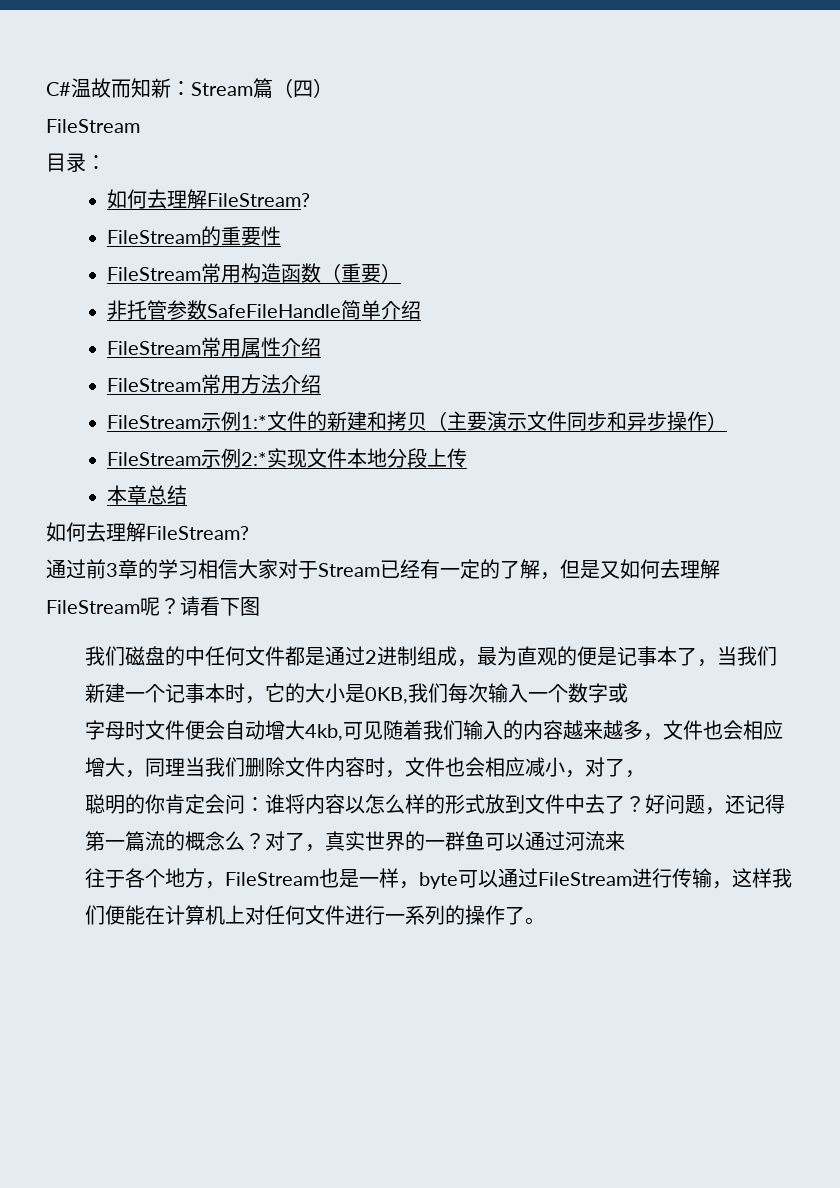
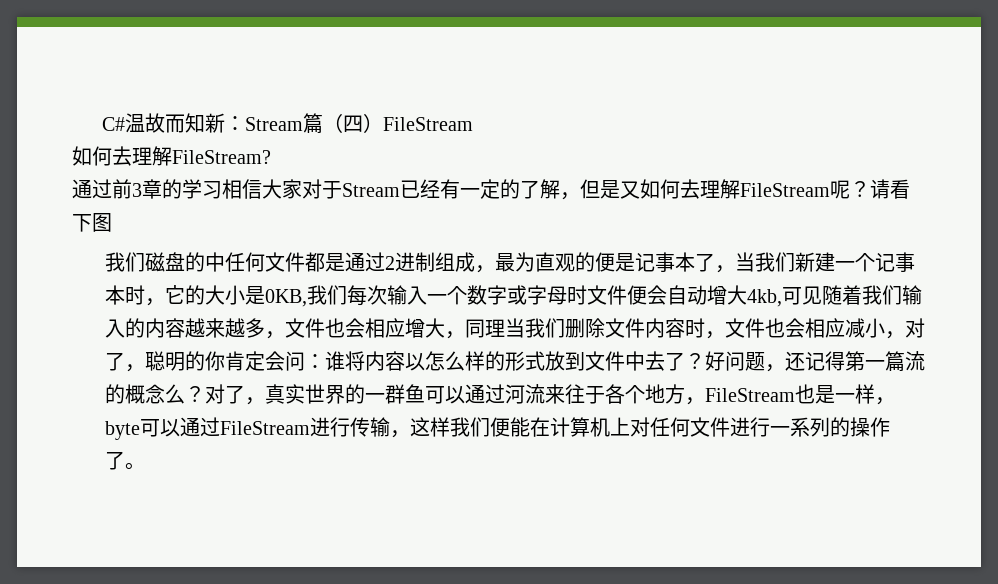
- C#温故而知新：Stream篇（四）
- FileStream
- 目录：
- 如何去理解FileStream?
- FileStream的重要性
- FileStream常用构造函数（重要）
- 非托管参数SafeFileHandle简单介绍
- FileStream常用属性介绍
- FileStream常用方法介绍
- FileStream示例1:*文件的新建和拷贝（主要演示文件同步和异步操作）
- FileStream示例2:*实现文件本地分段上传
- 本章总结
+ C#温故而知新：Stream篇（四）FileStream
- 我们磁盘的中任何文件都是通过2进制组成，最为直观的便是记事本了，当我们新建一个记事本时，它的大小是0KB,我们每次输入一个数字或
- 字母时文件便会自动增大4kb,可见随着我们输入的内容越来越多，文件也会相应增大，同理当我们删除文件内容时，文件也会相应减小，对了，
- 聪明的你肯定会问：
+ 我们磁盘的中任何文件都是通过2进制组成，最为直观的便是记事本了，当我们新建一个记事本时，它的大小是0KB,我们每次输入一个数字或字母时文件便会自动增大4kb,可见随着我们输入的内容越来越多，文件也会相应增大，同理当我们删除文件内容时，文件也会相应减小，对了，聪明的你肯定会问：
- 对了，真实世界的一群鱼可以通过河流来
- 往于各个地方，FileStream也是一样，byte可以通过FileStream进行传输，这样我们便能在计算机上对任何文件进行一系列的操作了。
+ 对了，真实世界的一群鱼可以通过河流来往于各个地方，FileStream也是一样，byte可以通过FileStream进行传输，这样我们便能在计算机上对任何文件进行一系列的操作了。

